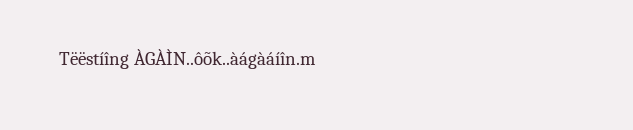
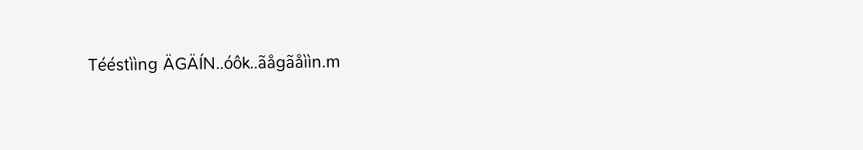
- Tëëstíîng ÀGÀÌN..ôõk..àágàáíîn.m
+ Tééstììng ÄGÄÍN..óôk..ãågãåììn.m

